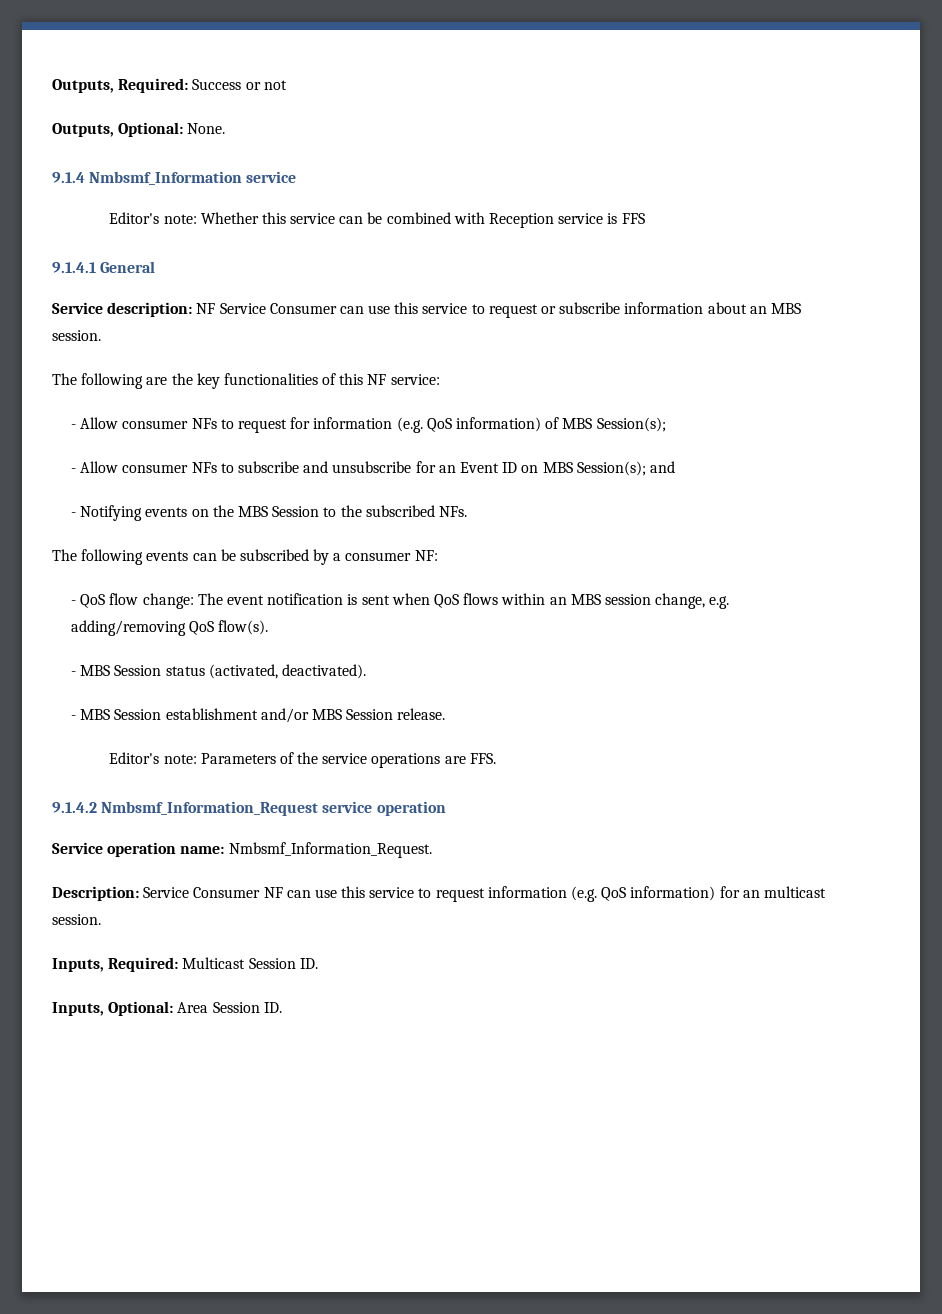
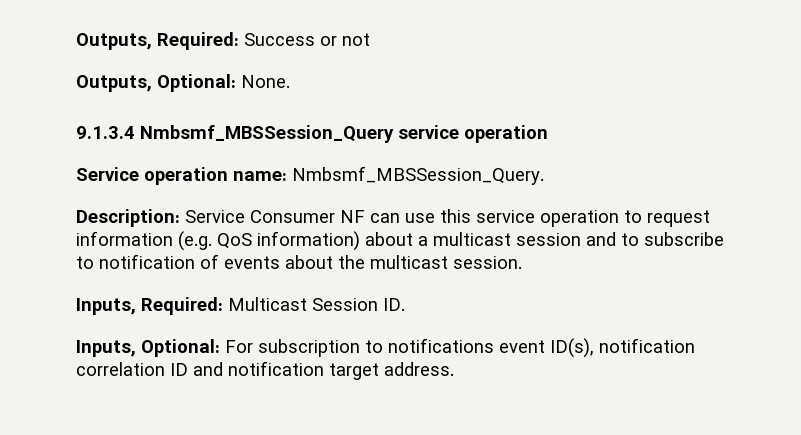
- 9.1.4 Nmbsmf_Information service
- Editor's note: Whether this service can be combined with Reception service is FFS
- 9.1.4.1 General
- Service description: NF Service Consumer can use this service to request or subscribe information about an MBS session.
- The following are the key functionalities of this NF service:
- - Allow consumer NFs to request for information (e.g. QoS information) of MBS Session(s);
- - Allow consumer NFs to subscribe and unsubscribe for an Event ID on MBS Session(s); and
- - Notifying events on the MBS Session to the subscribed NFs.
- The following events can be subscribed by a consumer NF:
- - QoS flow change: The event notification is sent when QoS flows within an MBS session change, e.g. adding/removing QoS flow(s).
- - MBS Session status (activated, deactivated).
- - MBS Session establishment and/or MBS Session release.
- Editor's note: Parameters of the service operations are FFS.
- 9.1.4.2 Nmbsmf_Information_Request service operation
+ 9.1.3.4 Nmbsmf_MBSSession_Query service operation
- Service operation name: Nmbsmf_Information_Request.
+ Service operation name: Nmbsmf_MBSSession_Query.
- Description: Service Consumer NF can use this service to request information (e.g. QoS information) for an multicast session.
+ Description: Service Consumer NF can use this service operation to request information (e.g. QoS information) about a multicast session and to subscribe to notification of events about the multicast session.
- Inputs, Optional: Area Session ID.
+ Inputs, Optional: For subscription to notifications event ID(s), notification correlation ID and notification target address.

